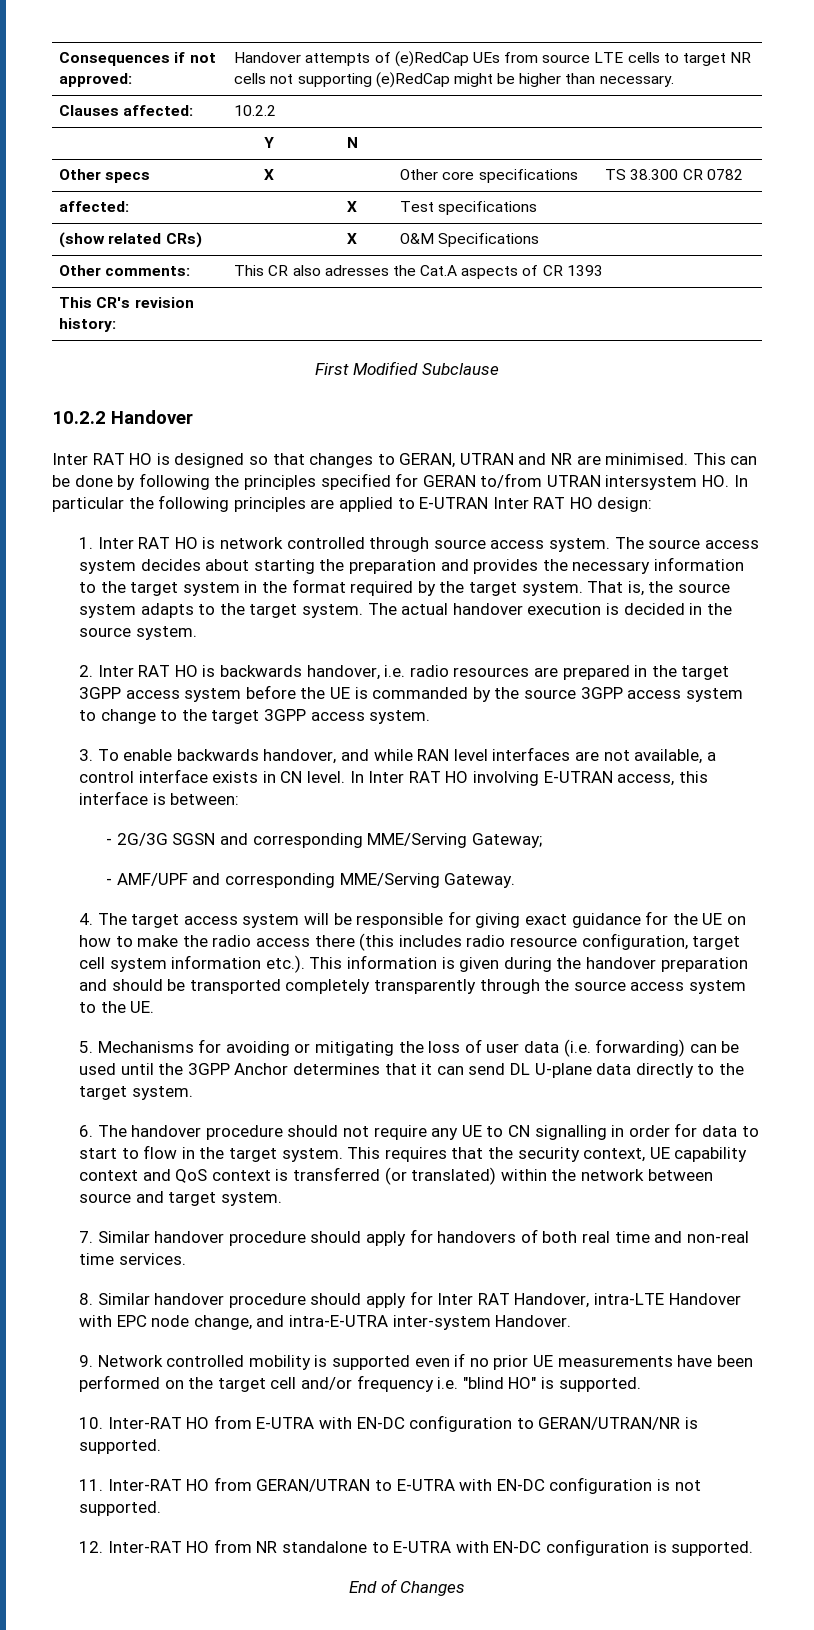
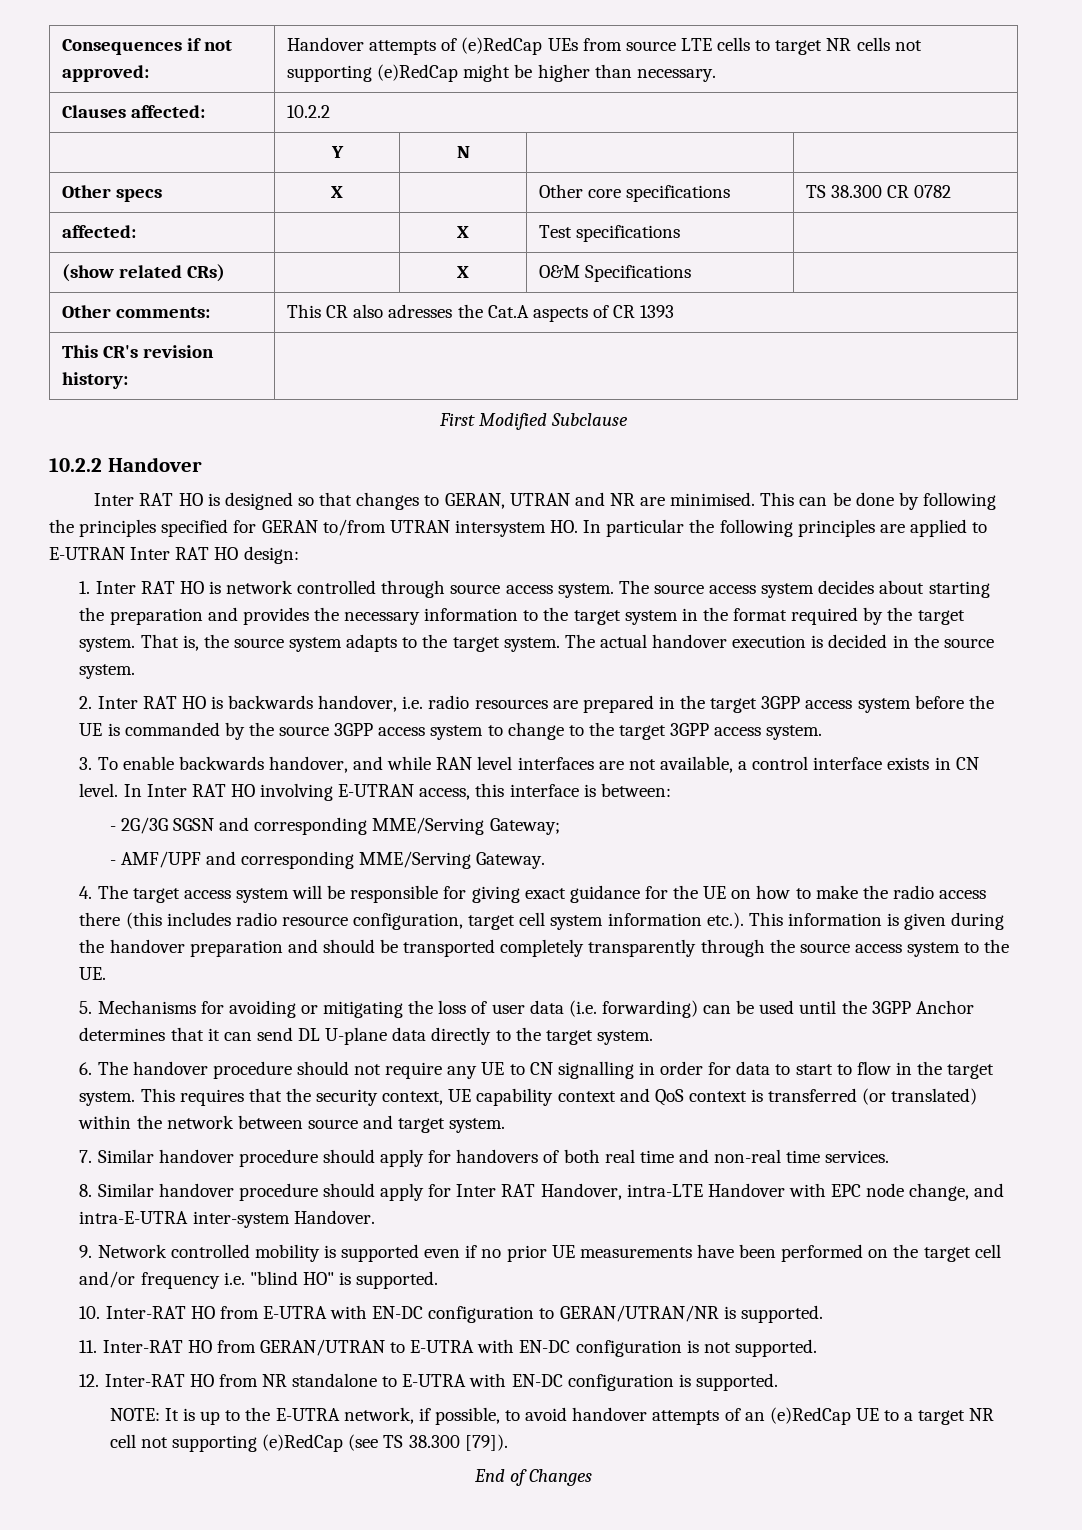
+ NOTE: It is up to the E-UTRA network, if possible, to avoid handover attempts of an (e)RedCap UE to a target NR cell not supporting (e)RedCap (see TS 38.300 [79]).

